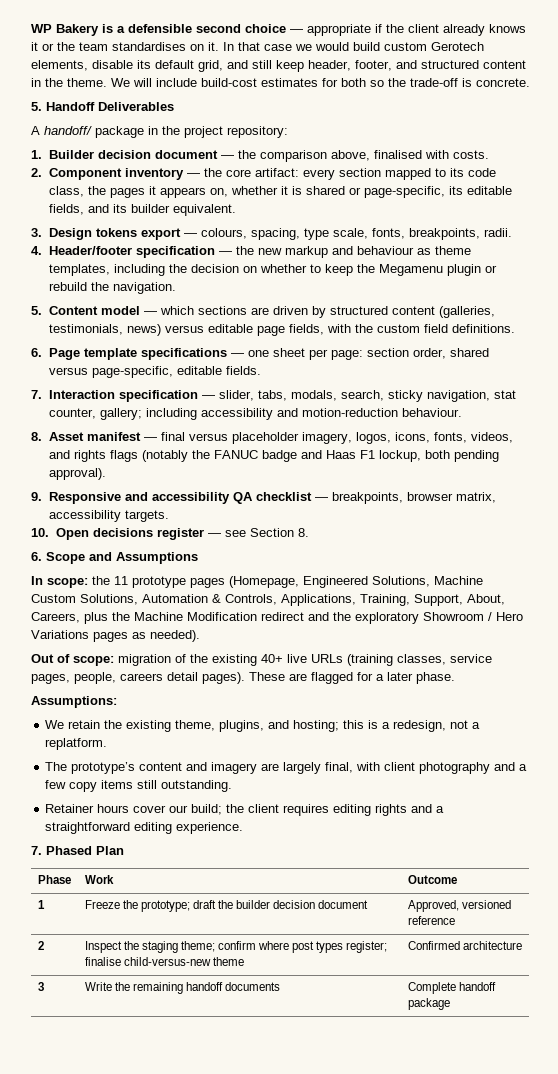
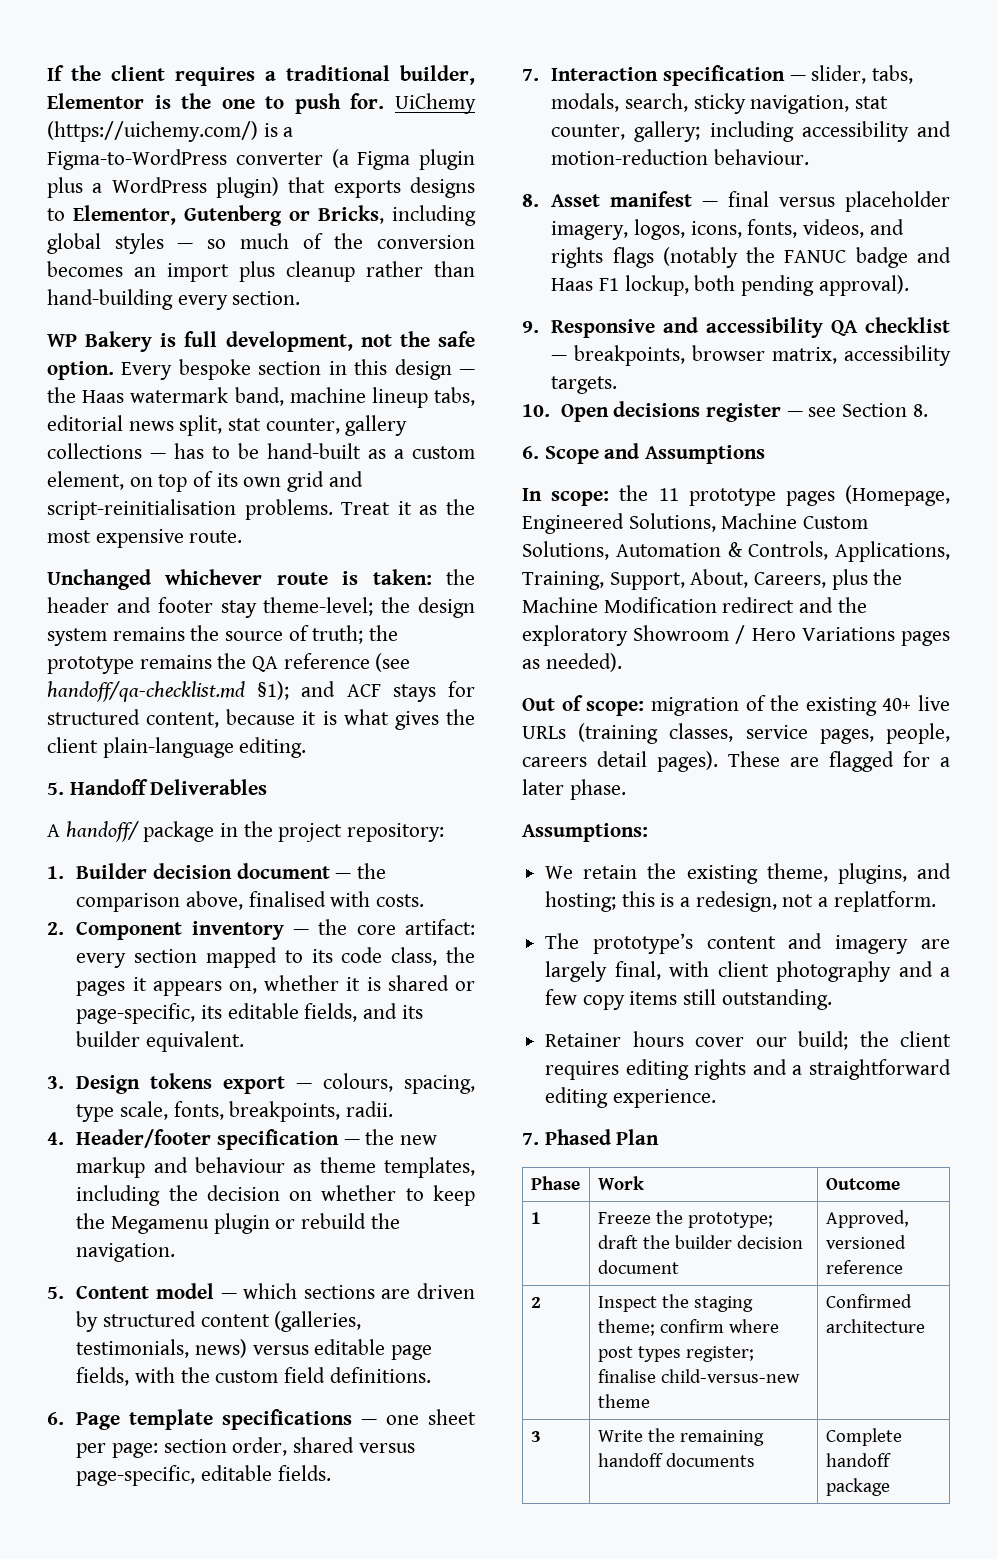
- WP Bakery is a defensible second choice — appropriate if the client already knows it or the team standardises on it. In that case we would build custom Gerotech elements, disable its default grid, and still keep header, footer, and structured content in the theme. We will include build-cost estimates for both so the trade-off is concrete.
+ If the client requires a traditional builder, Elementor is the one to push for. UiChemy (https://uichemy.com/) is a Figma-to-WordPress converter (a Figma plugin plus a WordPress plugin) that exports designs to Elementor, Gutenberg or Bricks, including global styles — so much of the conversion becomes an import plus cleanup rather than hand-building every section.
+ WP Bakery is full development, not the safe option. Every bespoke section in this design — the Haas watermark band, machine lineup tabs, editorial news split, stat counter, gallery collections — has to be hand-built as a custom element, on top of its own grid and script-reinitialisation problems. Treat it as the most expensive route.
+ Unchanged whichever route is taken: the header and footer stay theme-level; the design system remains the source of truth; the prototype remains the QA reference (see handoff/qa-checklist.md §1); and ACF stays for structured content, because it is what gives the client plain-language editing.

